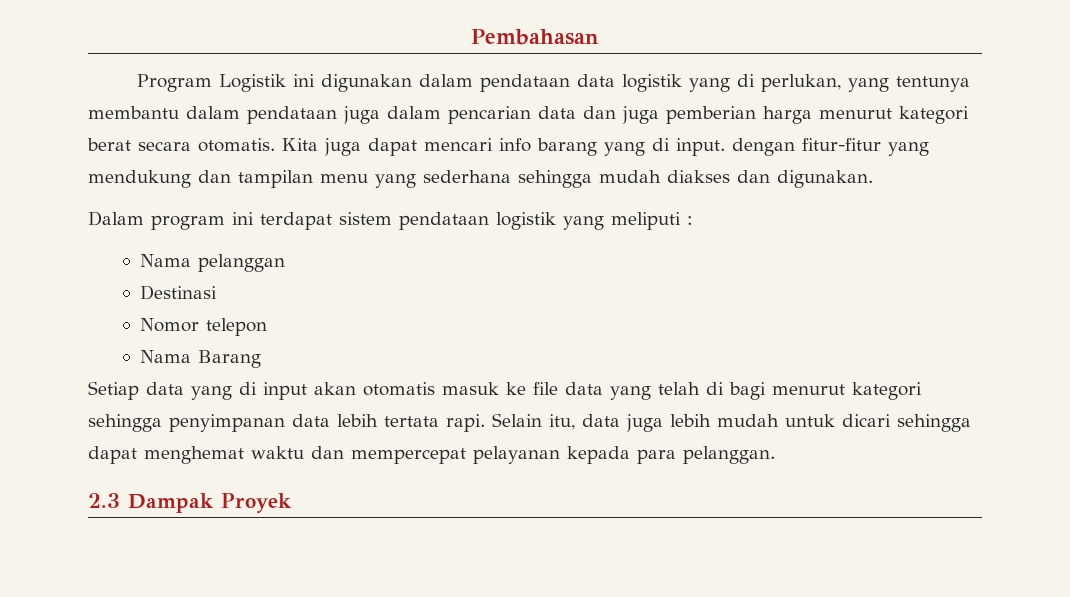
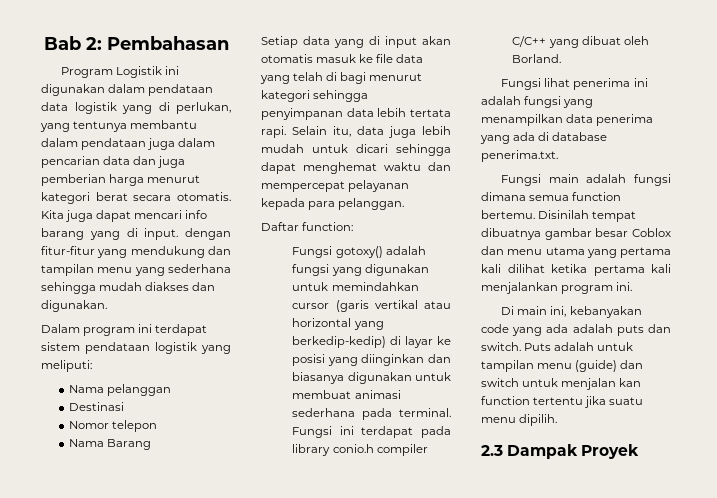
- Pembahasan
+ Bab 2: Pembahasan
- Dalam program ini terdapat sistem pendataan logistik yang meliputi :
+ Dalam program ini terdapat sistem pendataan logistik yang meliputi:
+ Daftar function:
+ Fungsi gotoxy() adalah fungsi yang digunakan untuk memindahkan cursor (garis vertikal atau horizontal yang berkedip-kedip) di layar ke posisi yang diinginkan dan biasanya digunakan untuk membuat animasi sederhana pada terminal. Fungsi ini terdapat pada library conio.h compiler C/C++ yang dibuat oleh Borland.
+ Fungsi lihat penerima ini adalah fungsi yang menampilkan data penerima yang ada di database penerima.txt.
+ Fungsi main adalah fungsi dimana semua function bertemu. Disinilah tempat dibuatnya gambar besar Coblox dan menu utama yang pertama kali dilihat ketika pertama kali menjalankan program ini.
+ Di main ini, kebanyakan code yang ada adalah puts dan switch. Puts adalah untuk tampilan menu (guide) dan switch untuk menjalan kan function tertentu jika suatu menu dipilih.

